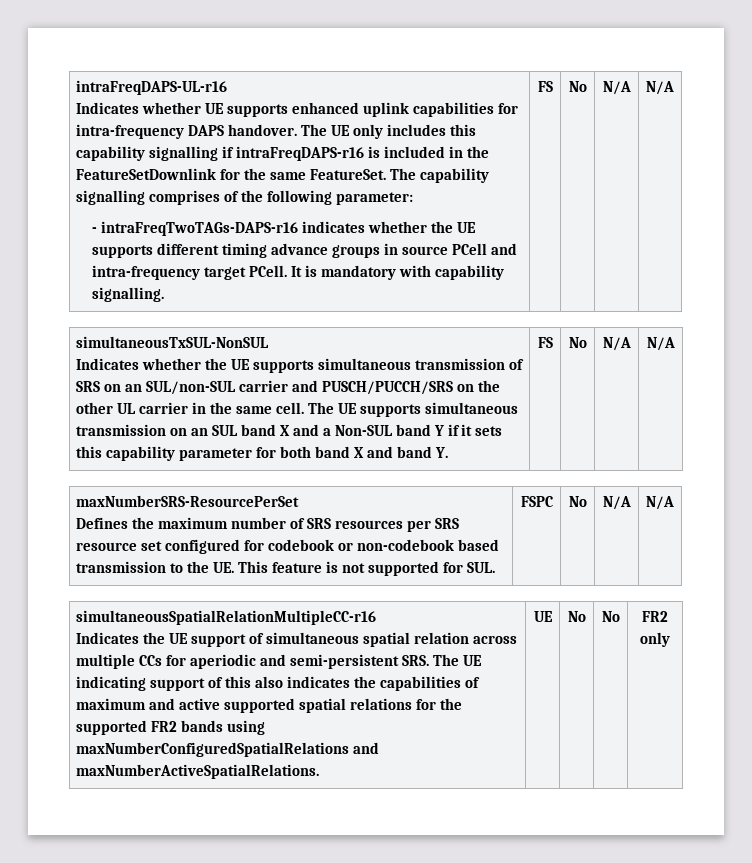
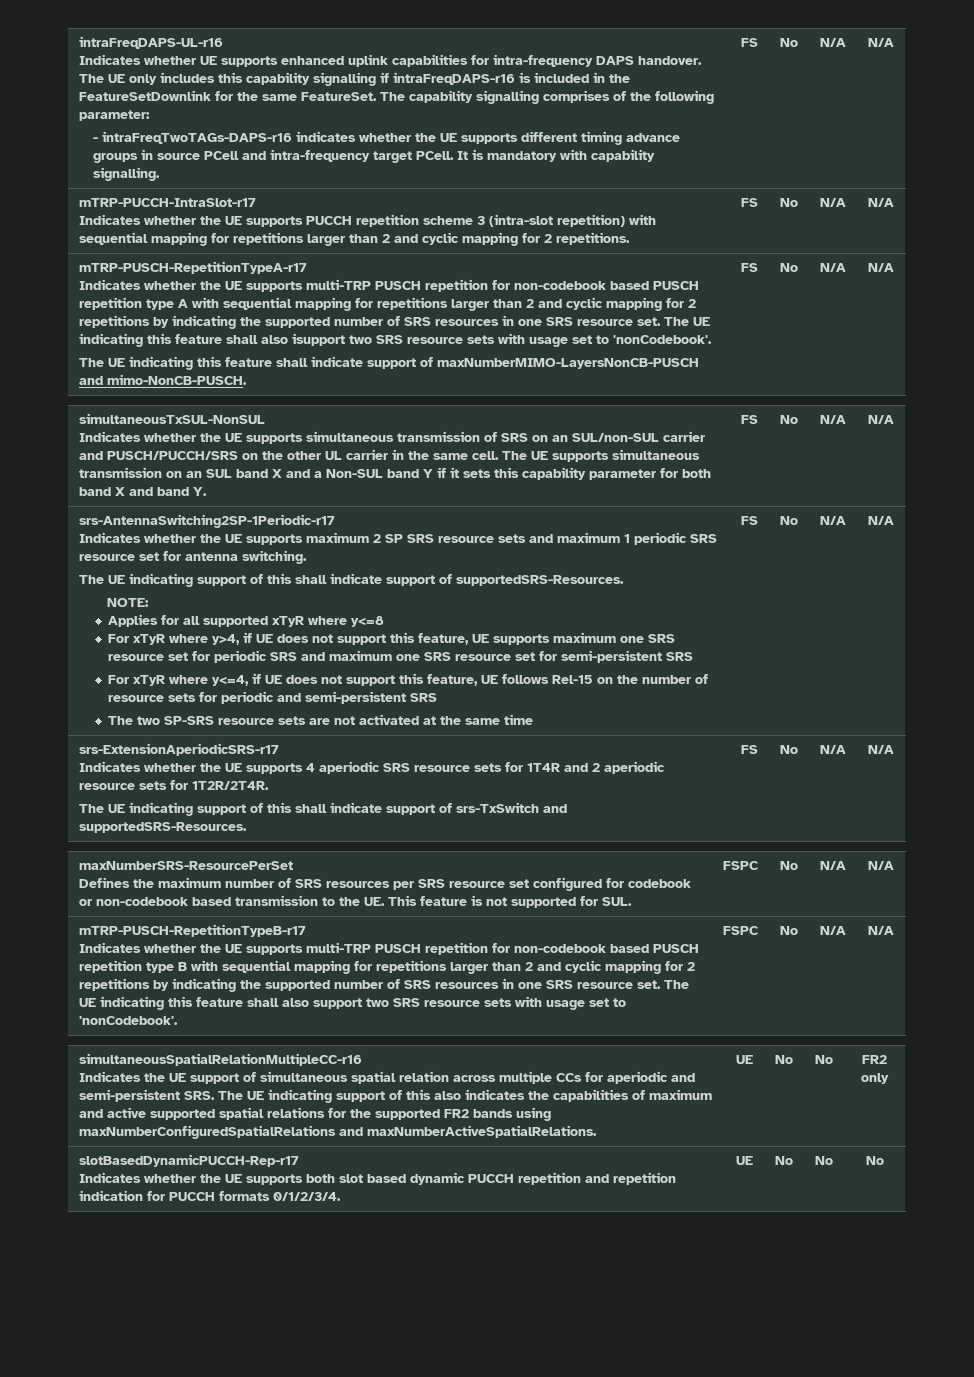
+ mTRP-PUCCH-IntraSlot-r17
+ Indicates whether the UE supports PUCCH repetition scheme 3 (intra-slot repetition) with sequential mapping for repetitions larger than 2 and cyclic mapping for 2 repetitions. | FS | No | N/A | N/A
+ mTRP-PUSCH-RepetitionTypeA-r17
+ Indicates whether the UE supports multi-TRP PUSCH repetition for non-codebook based PUSCH repetition type A with sequential mapping for repetitions larger than 2 and cyclic mapping for 2 repetitions by indicating the supported number of SRS resources in one SRS resource set. The UE indicating this feature shall also isupport two SRS resource sets with usage set to 'nonCodebook'.
+ The UE indicating this feature shall indicate support of maxNumberMIMO-LayersNonCB-PUSCH and mimo-NonCB-PUSCH. | FS | No | N/A | N/A
+ srs-AntennaSwitching2SP-1Periodic-r17
+ Indicates whether the UE supports maximum 2 SP SRS resource sets and maximum 1 periodic SRS resource set for antenna switching.
+ The UE indicating support of this shall indicate support of supportedSRS-Resources.
+ NOTE:
+ Applies for all supported xTyR where y<=8
+ For xTyR where y>4, if UE does not support this feature, UE supports maximum one SRS resource set for periodic SRS and maximum one SRS resource set for semi-persistent SRS
+ For xTyR where y<=4, if UE does not support this feature, UE follows Rel-15 on the number of resource sets for periodic and semi-persistent SRS
+ The two SP-SRS resource sets are not activated at the same time | FS | No | N/A | N/A
+ srs-ExtensionAperiodicSRS-r17
+ Indicates whether the UE supports 4 aperiodic SRS resource sets for 1T4R and 2 aperiodic resource sets for 1T2R/2T4R.
+ The UE indicating support of this shall indicate support of srs-TxSwitch and supportedSRS-Resources. | FS | No | N/A | N/A
+ mTRP-PUSCH-RepetitionTypeB-r17
+ Indicates whether the UE supports multi-TRP PUSCH repetition for non-codebook based PUSCH repetition type B with sequential mapping for repetitions larger than 2 and cyclic mapping for 2 repetitions by indicating the supported number of SRS resources in one SRS resource set. The UE indicating this feature shall also support two SRS resource sets with usage set to 'nonCodebook'. | FSPC | No | N/A | N/A
+ slotBasedDynamicPUCCH-Rep-r17
+ Indicates whether the UE supports both slot based dynamic PUCCH repetition and repetition indication for PUCCH formats 0/1/2/3/4. | UE | No | No | No

